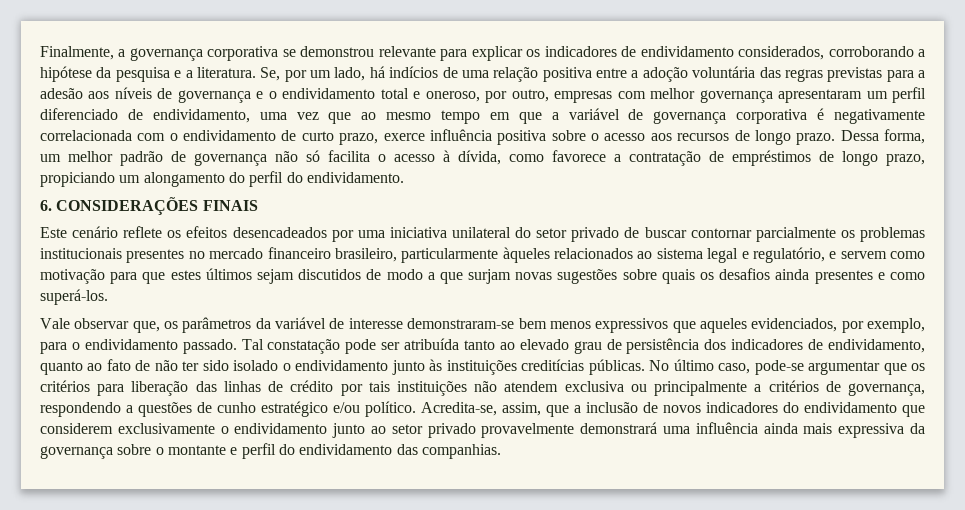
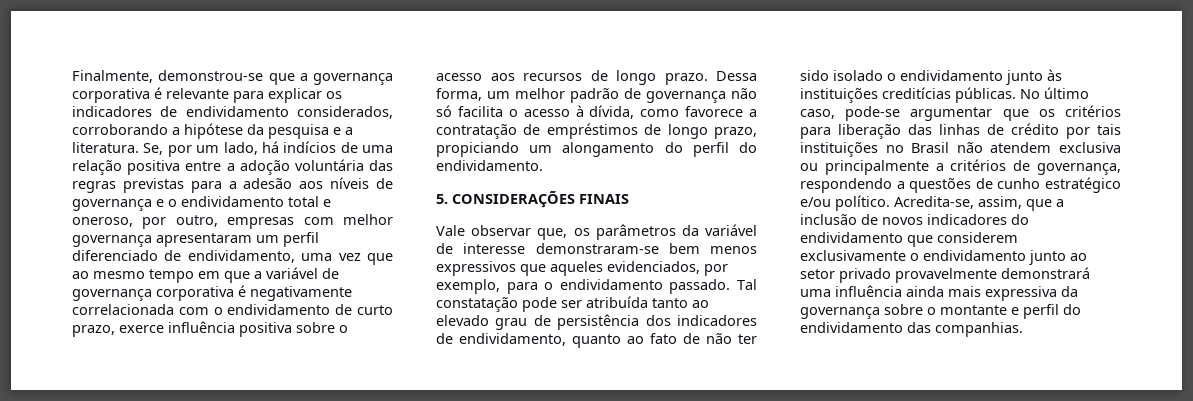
- Finalmente, a governança corporativa se demonstrou relevante para explicar os indicadores de endividamento considerados, corroborando a hipótese da pesquisa e a literatura.
+ Finalmente, demonstrou-se que a governança corporativa é relevante para explicar os indicadores de endividamento considerados, corroborando a hipótese da pesquisa e a literatura.
- 6. CONSIDERAÇÕES FINAIS
+ 5. CONSIDERAÇÕES FINAIS
- Este cenário reflete os efeitos desencadeados por uma iniciativa unilateral do setor privado de buscar contornar parcialmente os problemas institucionais presentes no mercado financeiro brasileiro, particularmente àqueles relacionados ao sistema legal e regulatório, e servem como motivação para que estes últimos sejam discutidos de modo a que surjam novas sugestões sobre quais os desafios ainda presentes e como superá-los.
- No último caso, pode-se argumentar que os critérios para liberação das linhas de crédito por tais instituições não atendem exclusiva ou principalmente a critérios de governança, respondendo a questões de cunho estratégico e/ou político.
+ No último caso, pode-se argumentar que os critérios para liberação das linhas de crédito por tais instituições no Brasil não atendem exclusiva ou principalmente a critérios de governança, respondendo a questões de cunho estratégico e/ou político.

